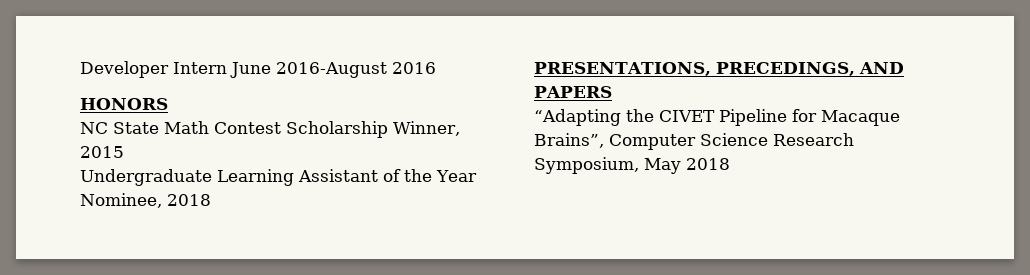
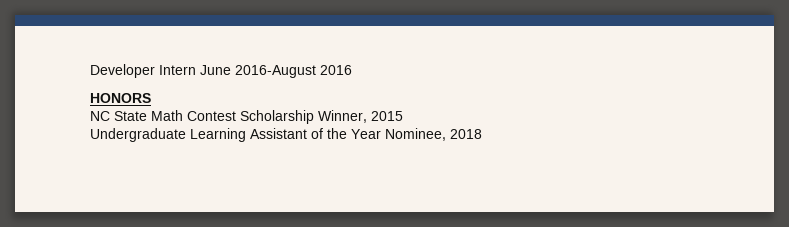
- PRESENTATIONS, PRECEDINGS, AND PAPERS
- “Adapting the CIVET Pipeline for Macaque Brains”, Computer Science Research Symposium, May 2018

